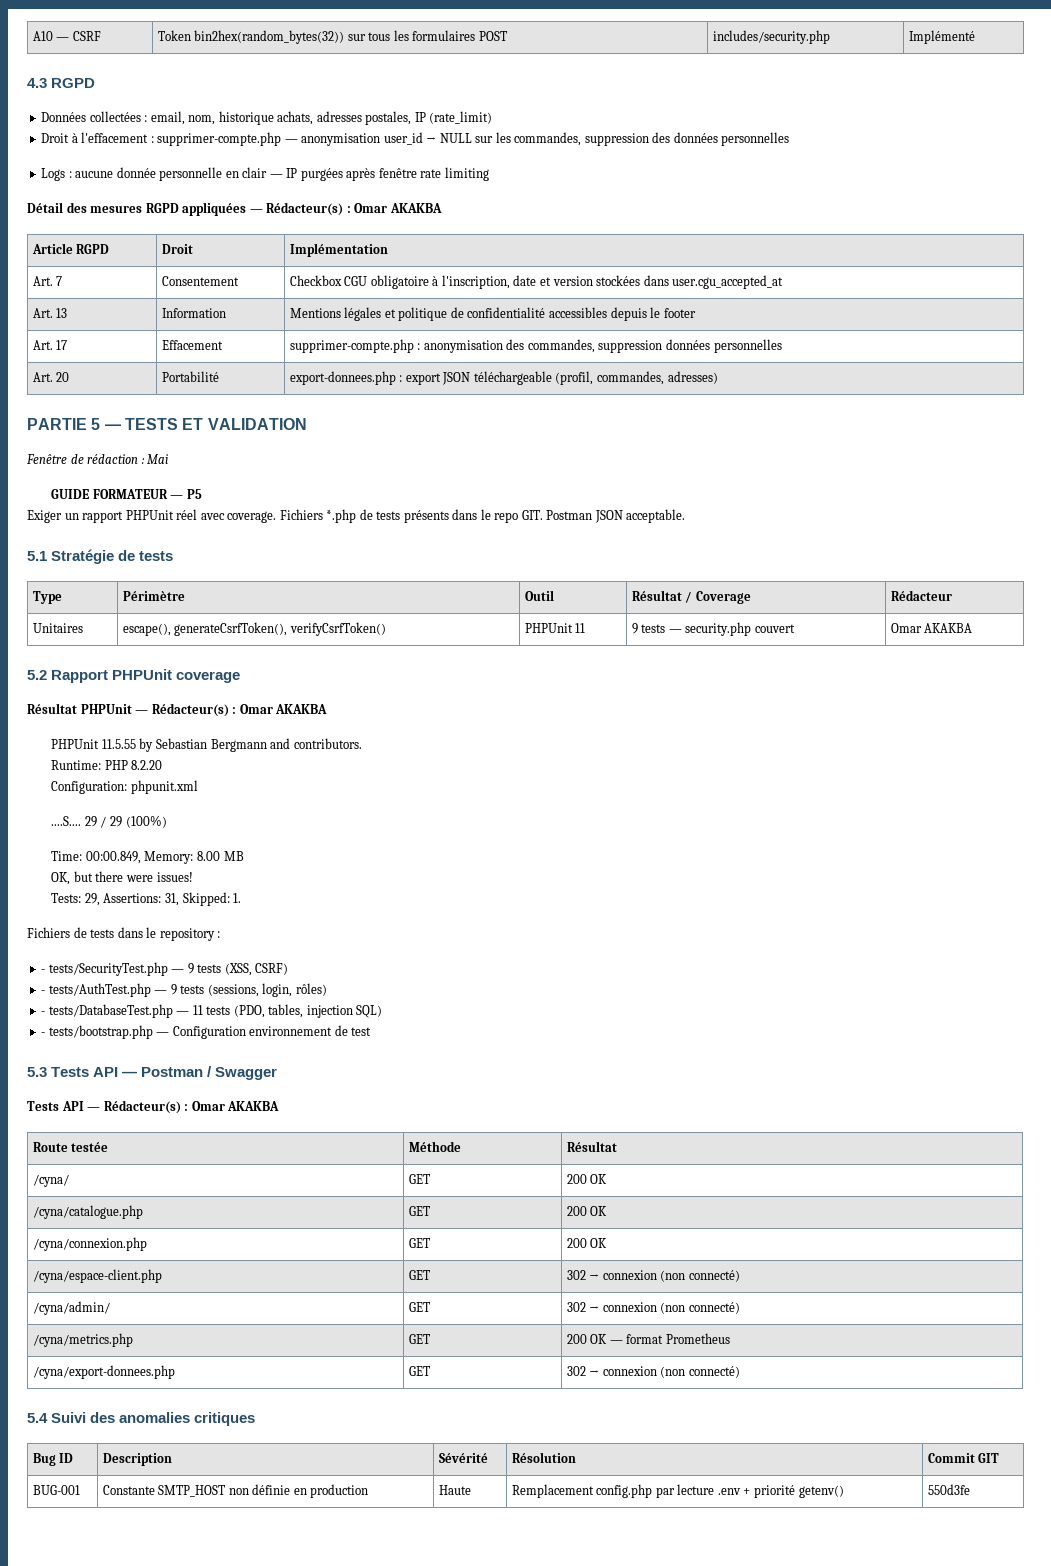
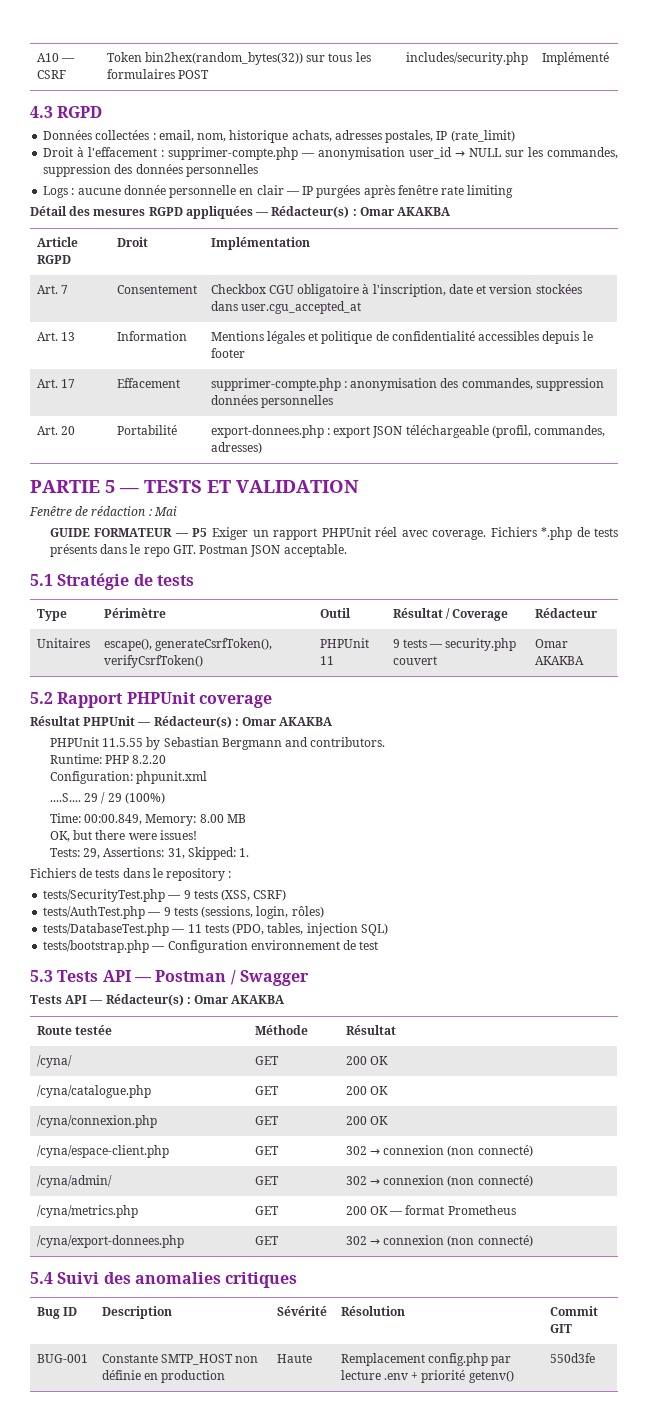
- GUIDE FORMATEUR — P5
- Exiger un rapport PHPUnit réel avec coverage.
+ GUIDE FORMATEUR — P5 Exiger un rapport PHPUnit réel avec coverage.
- - tests/SecurityTest.php — 9 tests (XSS, CSRF)
+ tests/SecurityTest.php — 9 tests (XSS, CSRF)
- - tests/AuthTest.php — 9 tests (sessions, login, rôles)
+ tests/AuthTest.php — 9 tests (sessions, login, rôles)
- - tests/DatabaseTest.php — 11 tests (PDO, tables, injection SQL)
+ tests/DatabaseTest.php — 11 tests (PDO, tables, injection SQL)
- - tests/bootstrap.php — Configuration environnement de test
+ tests/bootstrap.php — Configuration environnement de test

